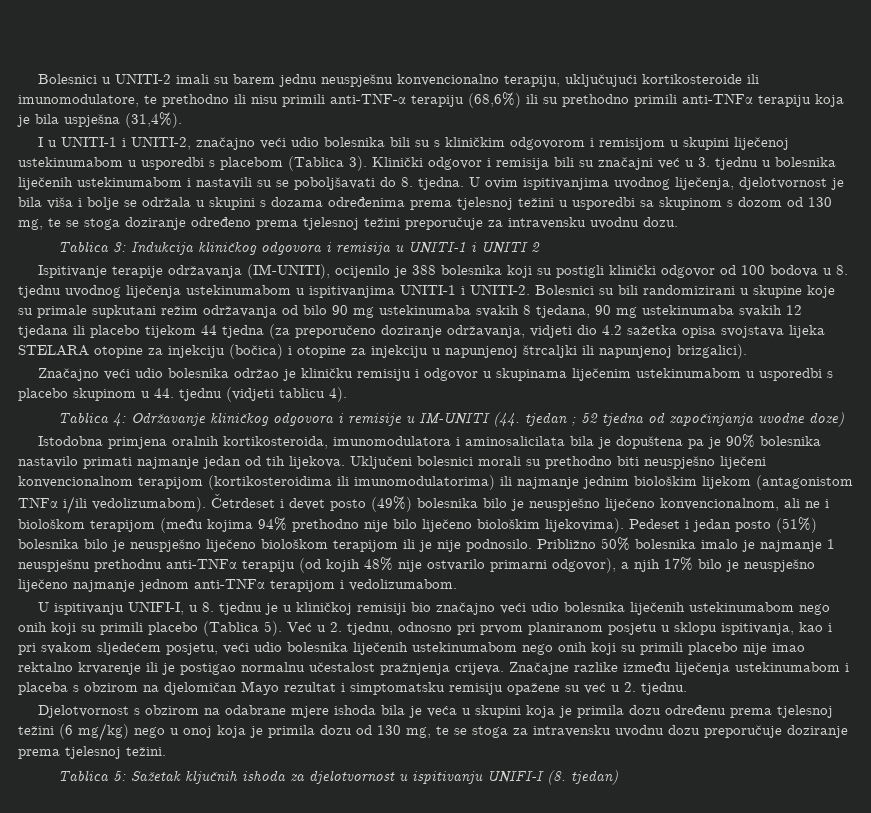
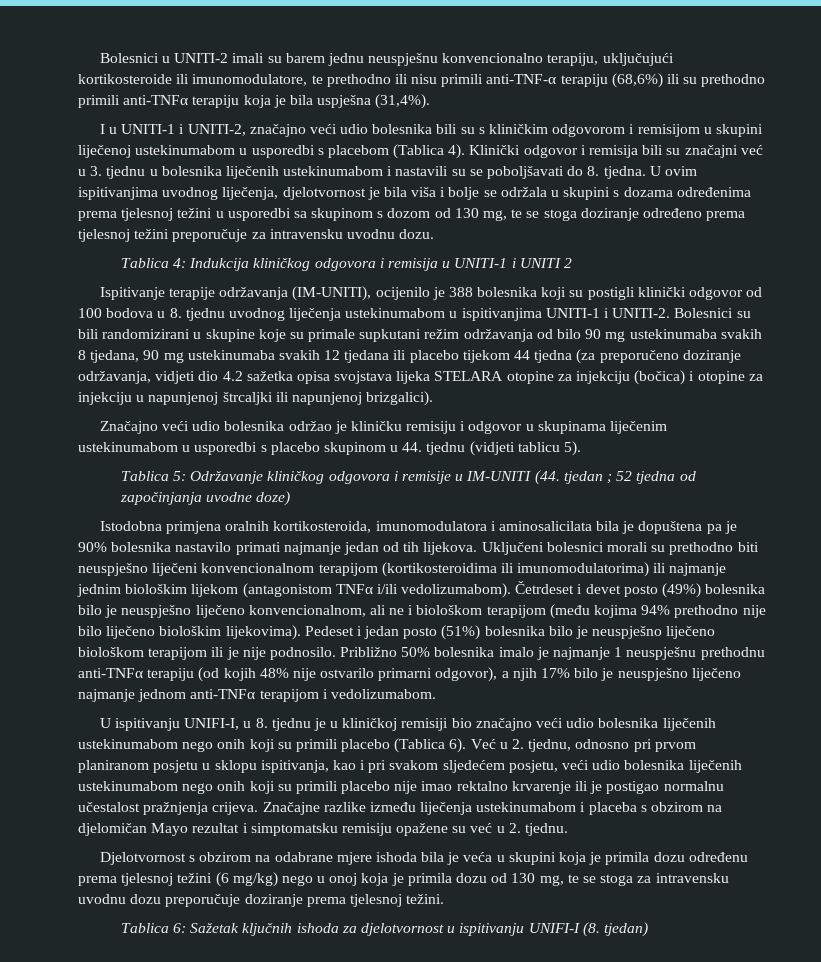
- I u UNITI-1 i UNITI-2, značajno veći udio bolesnika bili su s kliničkim odgovorom i remisijom u skupini liječenoj ustekinumabom u usporedbi s placebom (Tablica 3).
+ I u UNITI-1 i UNITI-2, značajno veći udio bolesnika bili su s kliničkim odgovorom i remisijom u skupini liječenoj ustekinumabom u usporedbi s placebom (Tablica 4).
- Tablica 3: Indukcija kliničkog odgovora i remisija u UNITI-1 i UNITI 2
+ Tablica 4: Indukcija kliničkog odgovora i remisija u UNITI-1 i UNITI 2
- Značajno veći udio bolesnika održao je kliničku remisiju i odgovor u skupinama liječenim ustekinumabom u usporedbi s placebo skupinom u 44. tjednu (vidjeti tablicu 4).
- Tablica 4: Održavanje kliničkog odgovora i remisije u IM-UNITI (44. tjedan ; 52 tjedna od započinjanja uvodne doze)
+ Značajno veći udio bolesnika održao je kliničku remisiju i odgovor u skupinama liječenim ustekinumabom u usporedbi s placebo skupinom u 44. tjednu (vidjeti tablicu 5).
+ Tablica 5: Održavanje kliničkog odgovora i remisije u IM-UNITI (44. tjedan ; 52 tjedna od započinjanja uvodne doze)
- U ispitivanju UNIFI-I, u 8. tjednu je u kliničkoj remisiji bio značajno veći udio bolesnika liječenih ustekinumabom nego onih koji su primili placebo (Tablica 5).
+ U ispitivanju UNIFI-I, u 8. tjednu je u kliničkoj remisiji bio značajno veći udio bolesnika liječenih ustekinumabom nego onih koji su primili placebo (Tablica 6).
- Tablica 5: Sažetak ključnih ishoda za djelotvornost u ispitivanju UNIFI-I (8. tjedan)
+ Tablica 6: Sažetak ključnih ishoda za djelotvornost u ispitivanju UNIFI-I (8. tjedan)

